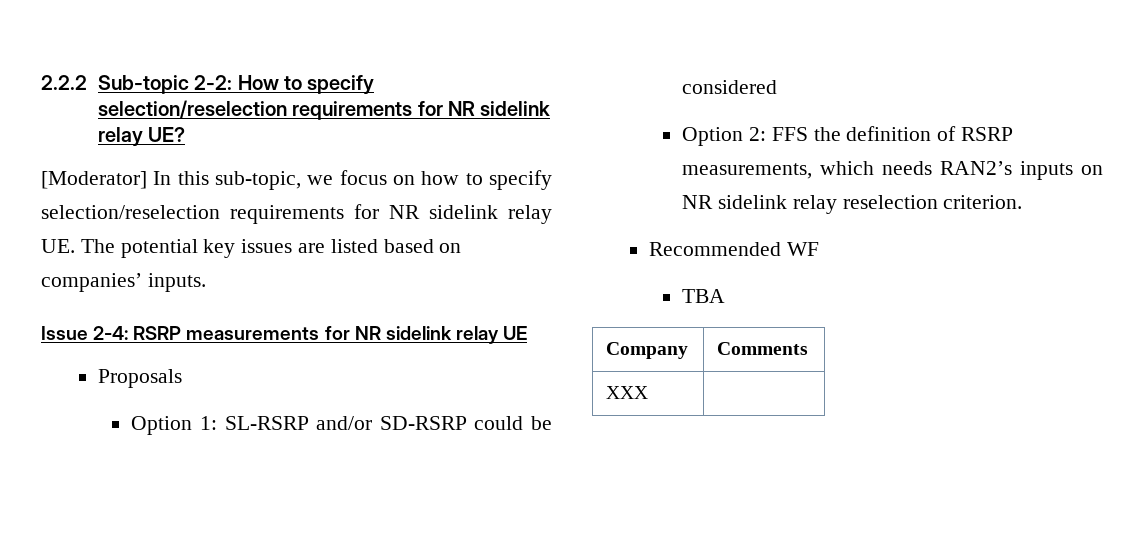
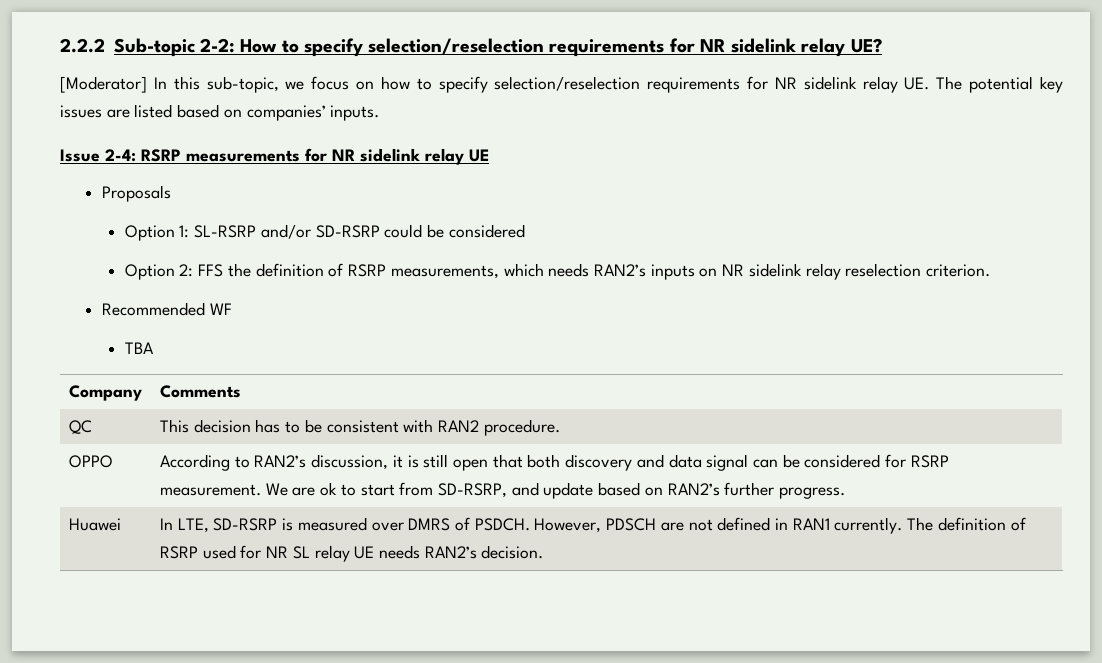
- XXX |
+ QC | This decision has to be consistent with RAN2 procedure.
+ OPPO | According to RAN2’s discussion, it is still open that both discovery and data signal can be considered for RSRP measurement. We are ok to start from SD-RSRP, and update based on RAN2’s further progress.
+ Huawei | In LTE, SD-RSRP is measured over DMRS of PSDCH. However, PDSCH are not defined in RAN1 currently. The definition of RSRP used for NR SL relay UE needs RAN2’s decision.

